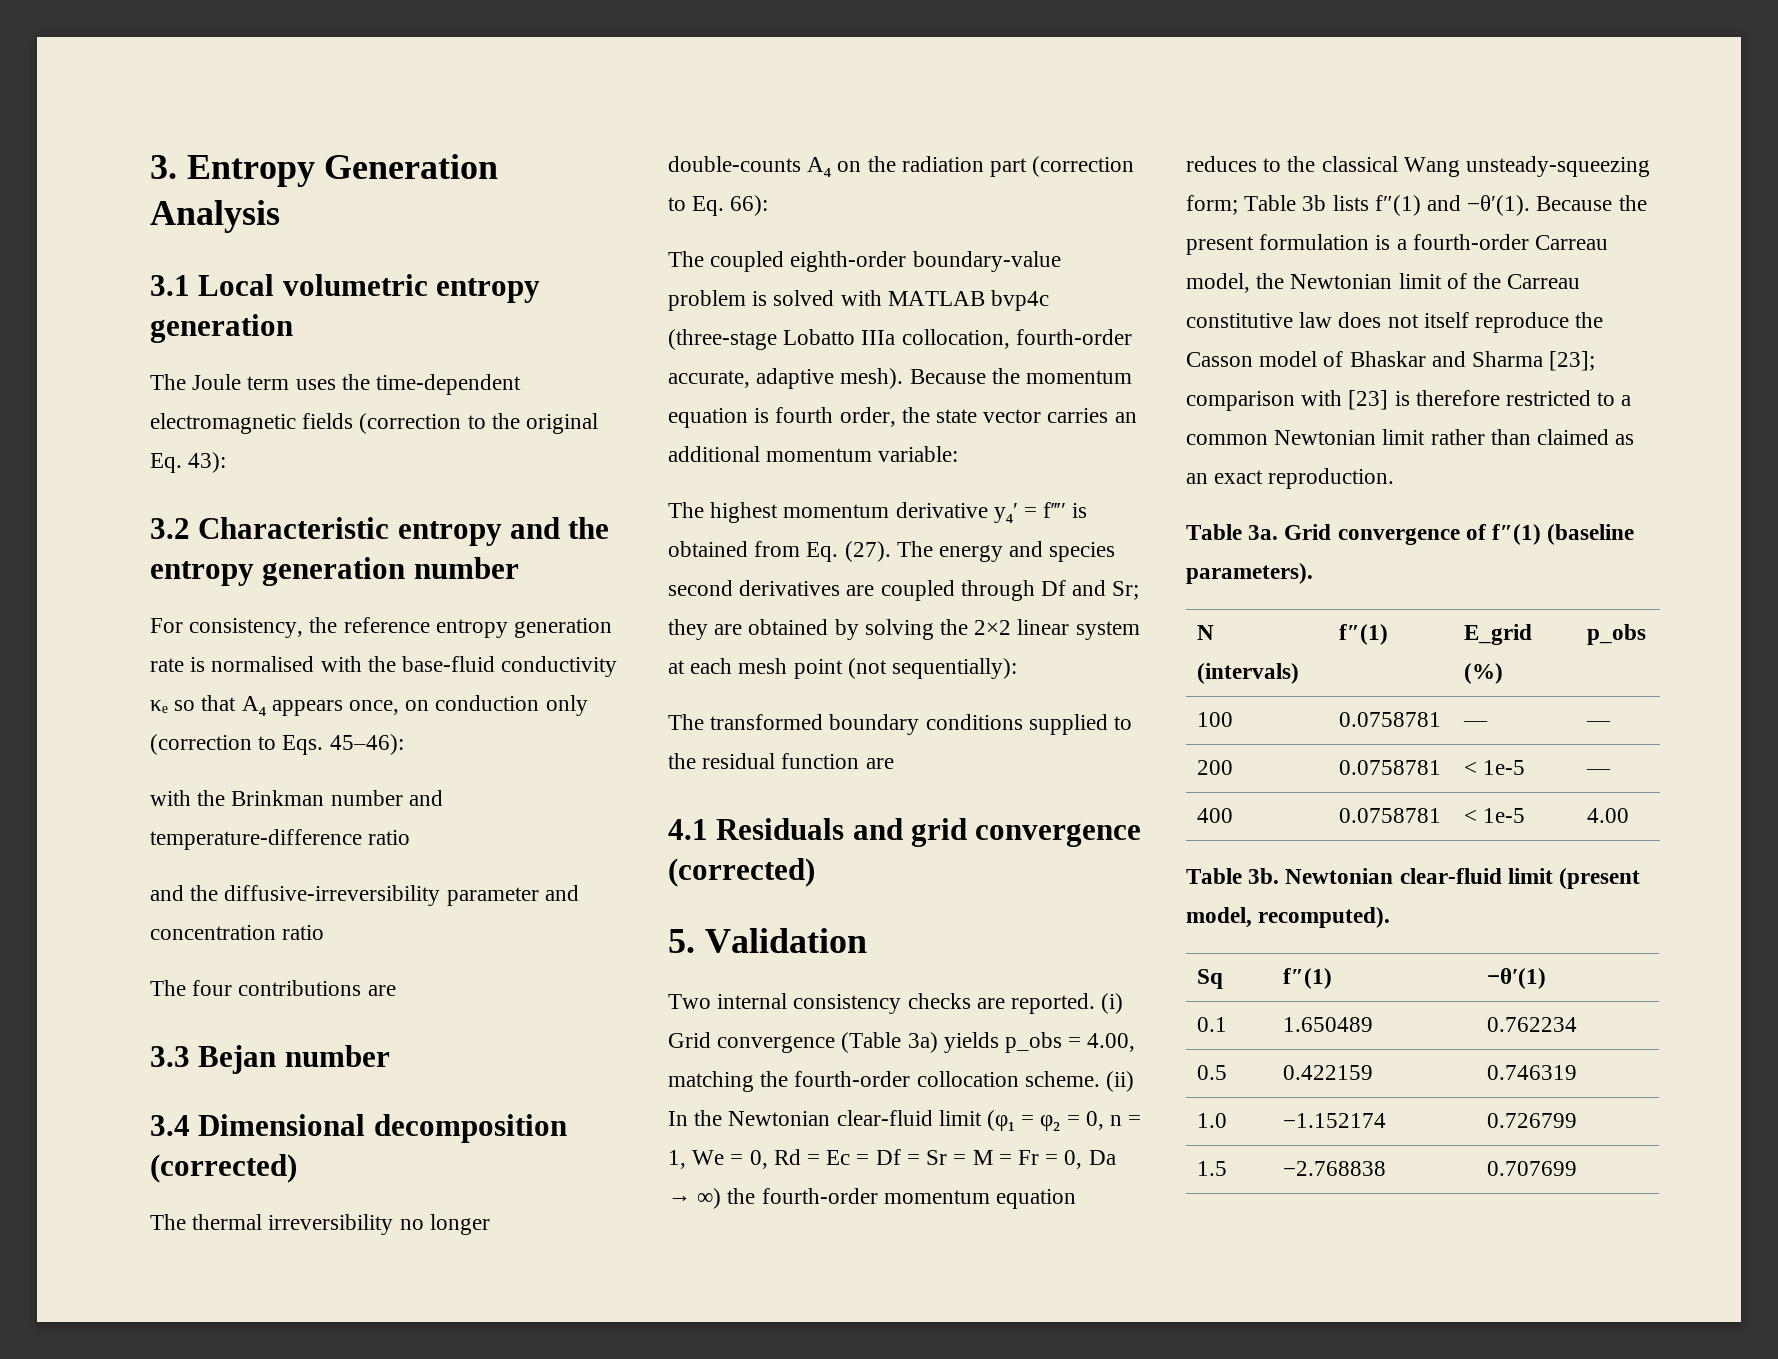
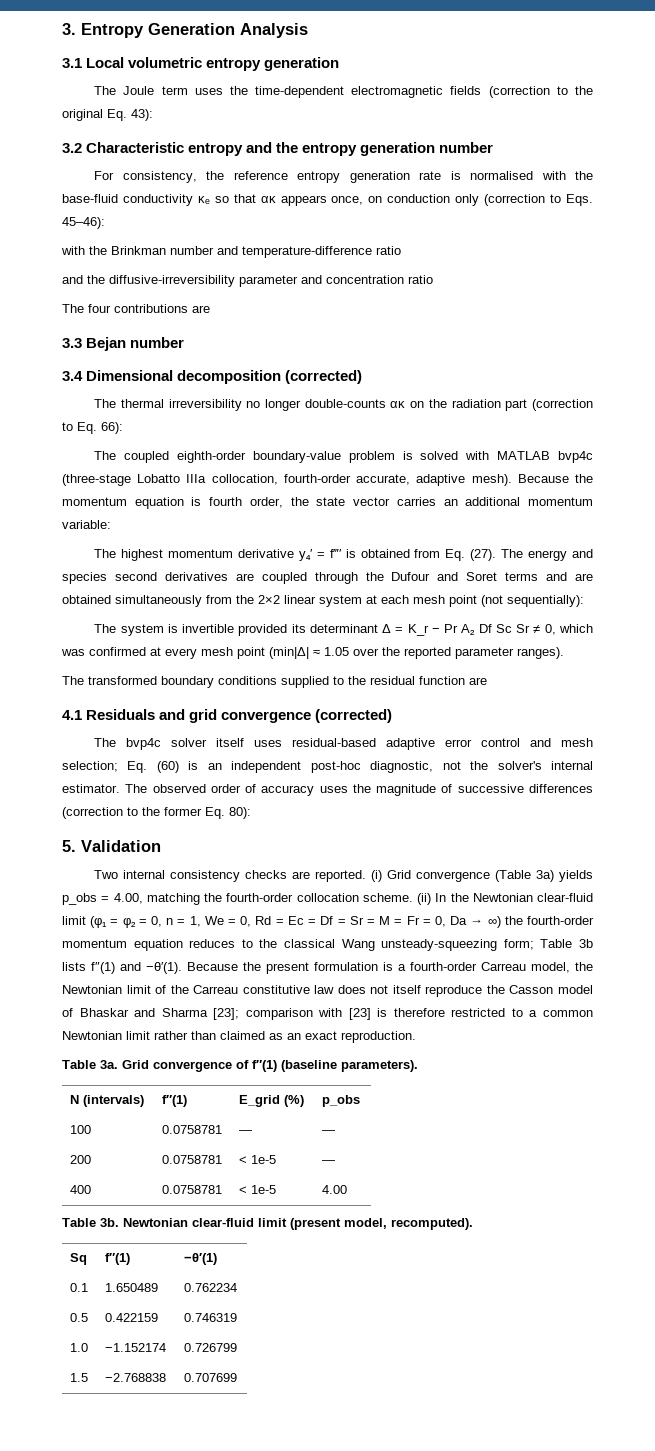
- For consistency, the reference entropy generation rate is normalised with the base-fluid conductivity κₑ so that A₄ appears once, on conduction only (correction to Eqs. 45–46):
+ For consistency, the reference entropy generation rate is normalised with the base-fluid conductivity κₑ so that ακ appears once, on conduction only (correction to Eqs. 45–46):
- The thermal irreversibility no longer double-counts A₄ on the radiation part (correction to Eq. 66):
+ The thermal irreversibility no longer double-counts ακ on the radiation part (correction to Eq. 66):
- The energy and species second derivatives are coupled through Df and Sr; they are obtained by solving the 2×2 linear system at each mesh point (not sequentially):
+ The energy and species second derivatives are coupled through the Dufour and Soret terms and are obtained simultaneously from the 2×2 linear system at each mesh point (not sequentially):
+ The system is invertible provided its determinant Δ = K_r − Pr A₂ Df Sc Sr ≠ 0, which was confirmed at every mesh point (min|Δ| ≈ 1.05 over the reported parameter ranges).
+ The bvp4c solver itself uses residual-based adaptive error control and mesh selection; Eq. (60) is an independent post-hoc diagnostic, not the solver's internal estimator. The observed order of accuracy uses the magnitude of successive differences (correction to the former Eq. 80):

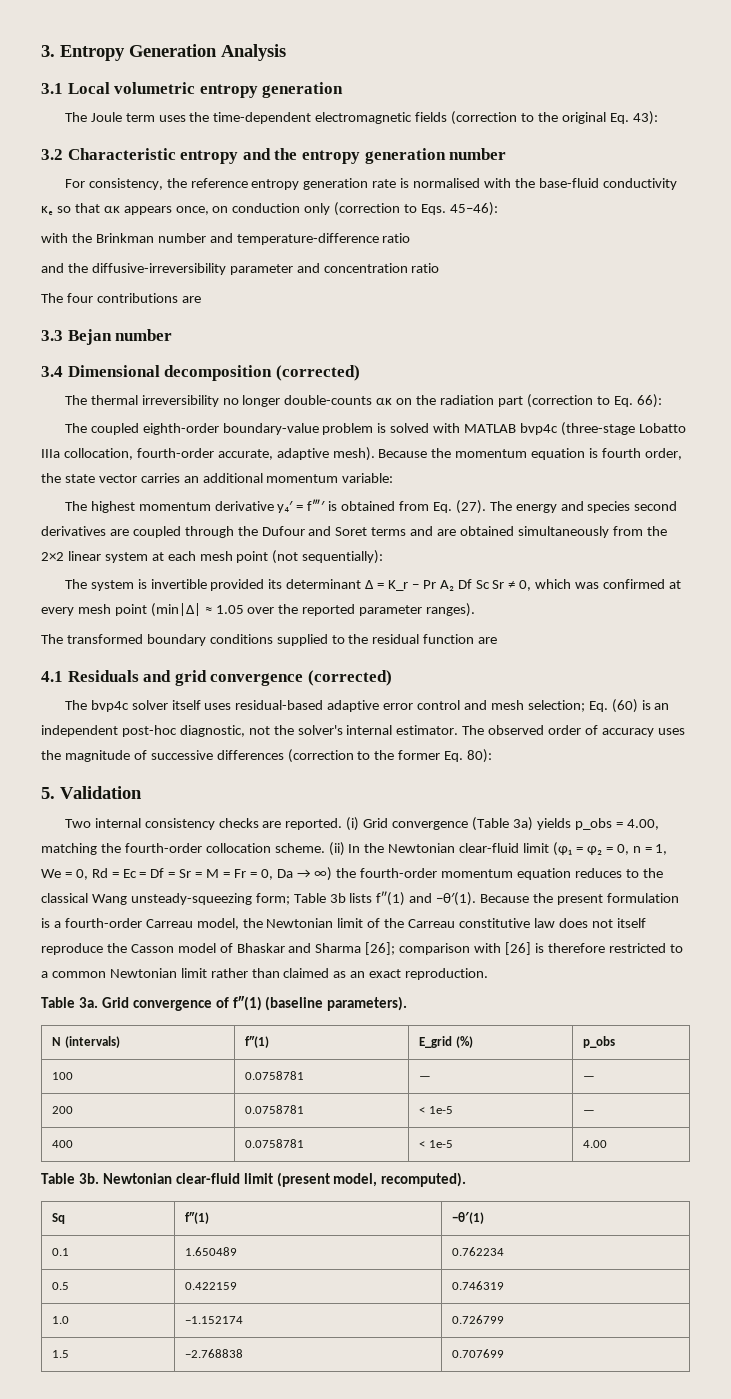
- Because the present formulation is a fourth-order Carreau model, the Newtonian limit of the Carreau constitutive law does not itself reproduce the Casson model of Bhaskar and Sharma [23]; comparison with [23] is therefore restricted to a common Newtonian limit rather than claimed as an exact reproduction.
+ Because the present formulation is a fourth-order Carreau model, the Newtonian limit of the Carreau constitutive law does not itself reproduce the Casson model of Bhaskar and Sharma [26]; comparison with [26] is therefore restricted to a common Newtonian limit rather than claimed as an exact reproduction.

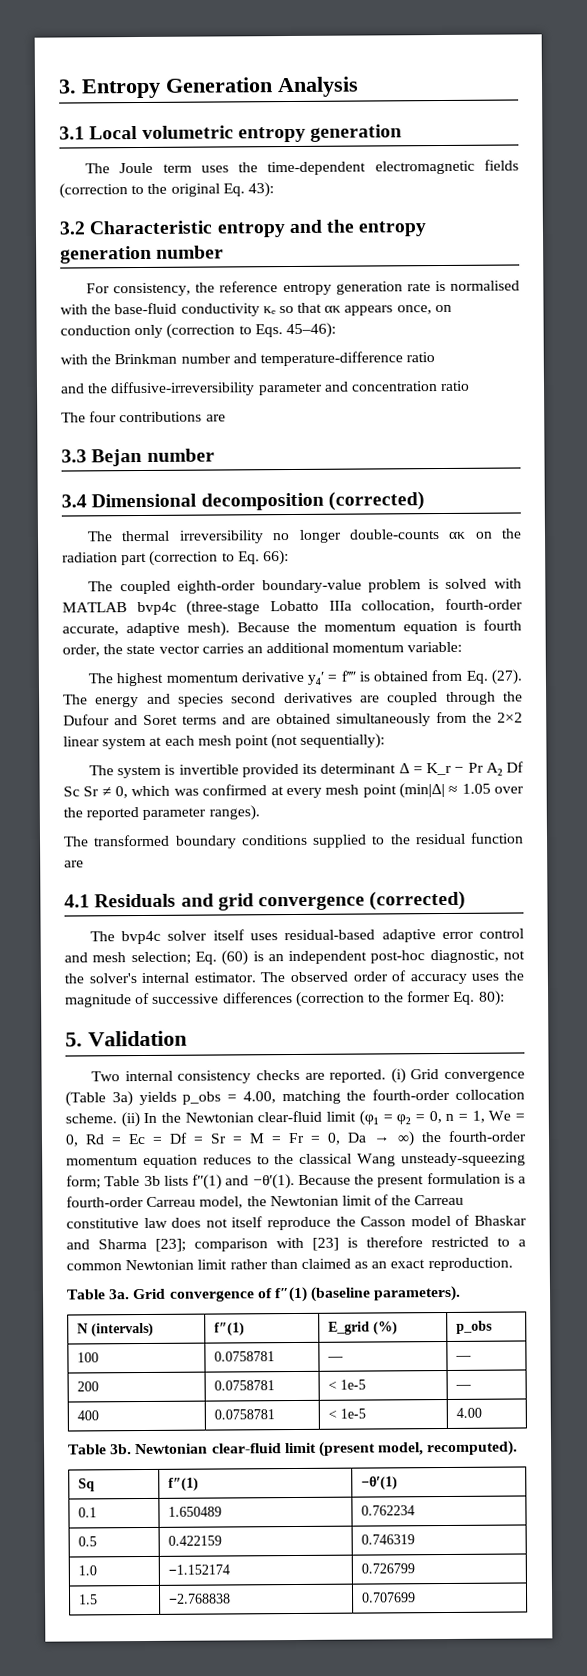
- Because the present formulation is a fourth-order Carreau model, the Newtonian limit of the Carreau constitutive law does not itself reproduce the Casson model of Bhaskar and Sharma [26]; comparison with [26] is therefore restricted to a common Newtonian limit rather than claimed as an exact reproduction.
+ Because the present formulation is a fourth-order Carreau model, the Newtonian limit of the Carreau constitutive law does not itself reproduce the Casson model of Bhaskar and Sharma [23]; comparison with [23] is therefore restricted to a common Newtonian limit rather than claimed as an exact reproduction.

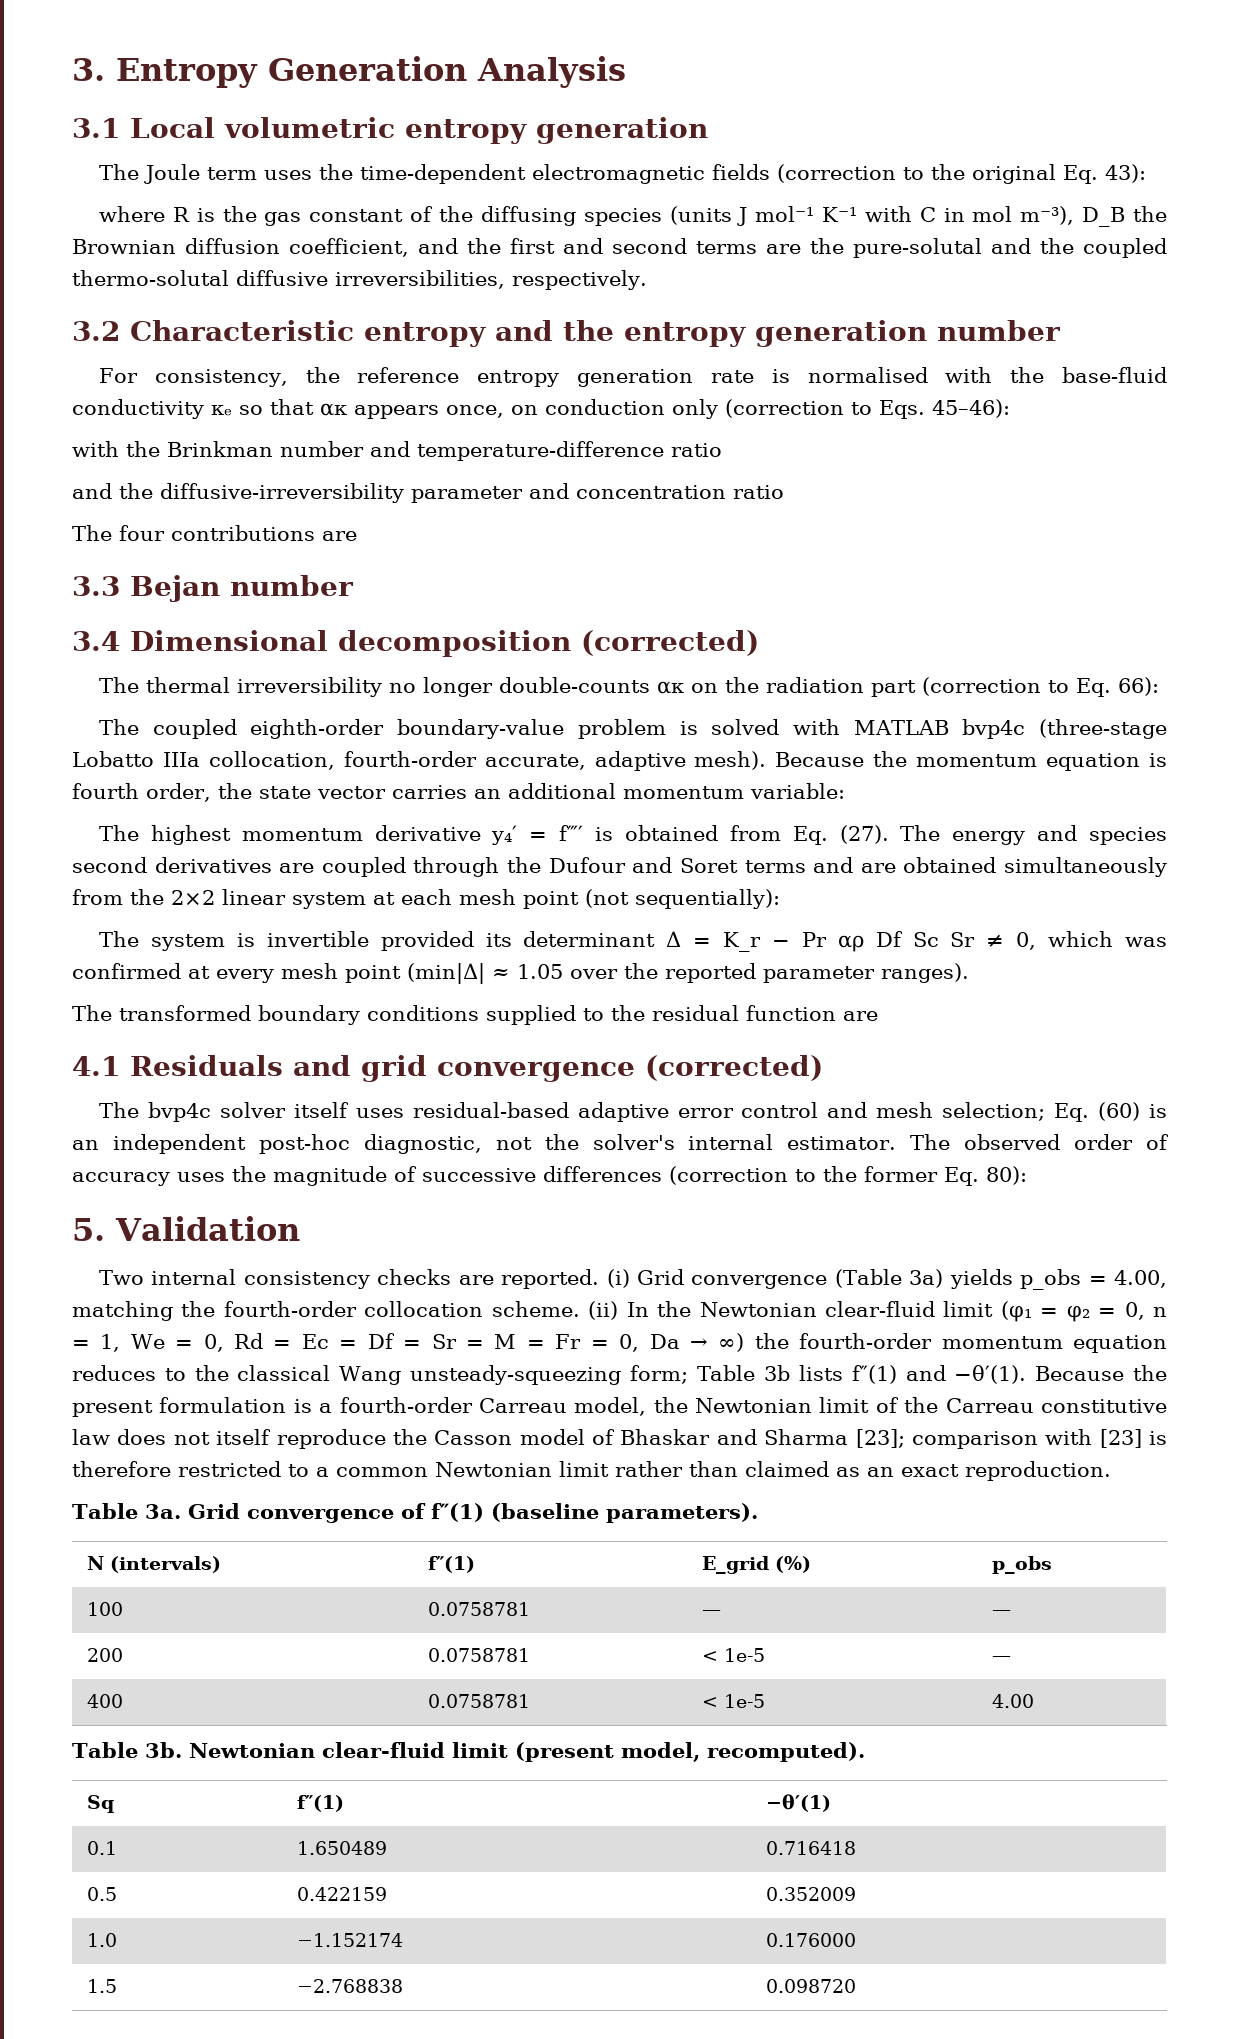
+ where R is the gas constant of the diffusing species (units J mol⁻¹ K⁻¹ with C in mol m⁻³), D_B the Brownian diffusion coefficient, and the first and second terms are the pure-solutal and the coupled thermo-solutal diffusive irreversibilities, respectively.
- The system is invertible provided its determinant Δ = K_r − Pr A₂ Df Sc Sr ≠ 0, which was confirmed at every mesh point (min|Δ| ≈ 1.05 over the reported parameter ranges).
+ The system is invertible provided its determinant Δ = K_r − Pr αρ Df Sc Sr ≠ 0, which was confirmed at every mesh point (min|Δ| ≈ 1.05 over the reported parameter ranges).
- 0.1 | 1.650489 | 0.762234
+ 0.1 | 1.650489 | 0.716418
- 0.5 | 0.422159 | 0.746319
+ 0.5 | 0.422159 | 0.352009
- 1.0 | −1.152174 | 0.726799
+ 1.0 | −1.152174 | 0.176000
- 1.5 | −2.768838 | 0.707699
+ 1.5 | −2.768838 | 0.098720

